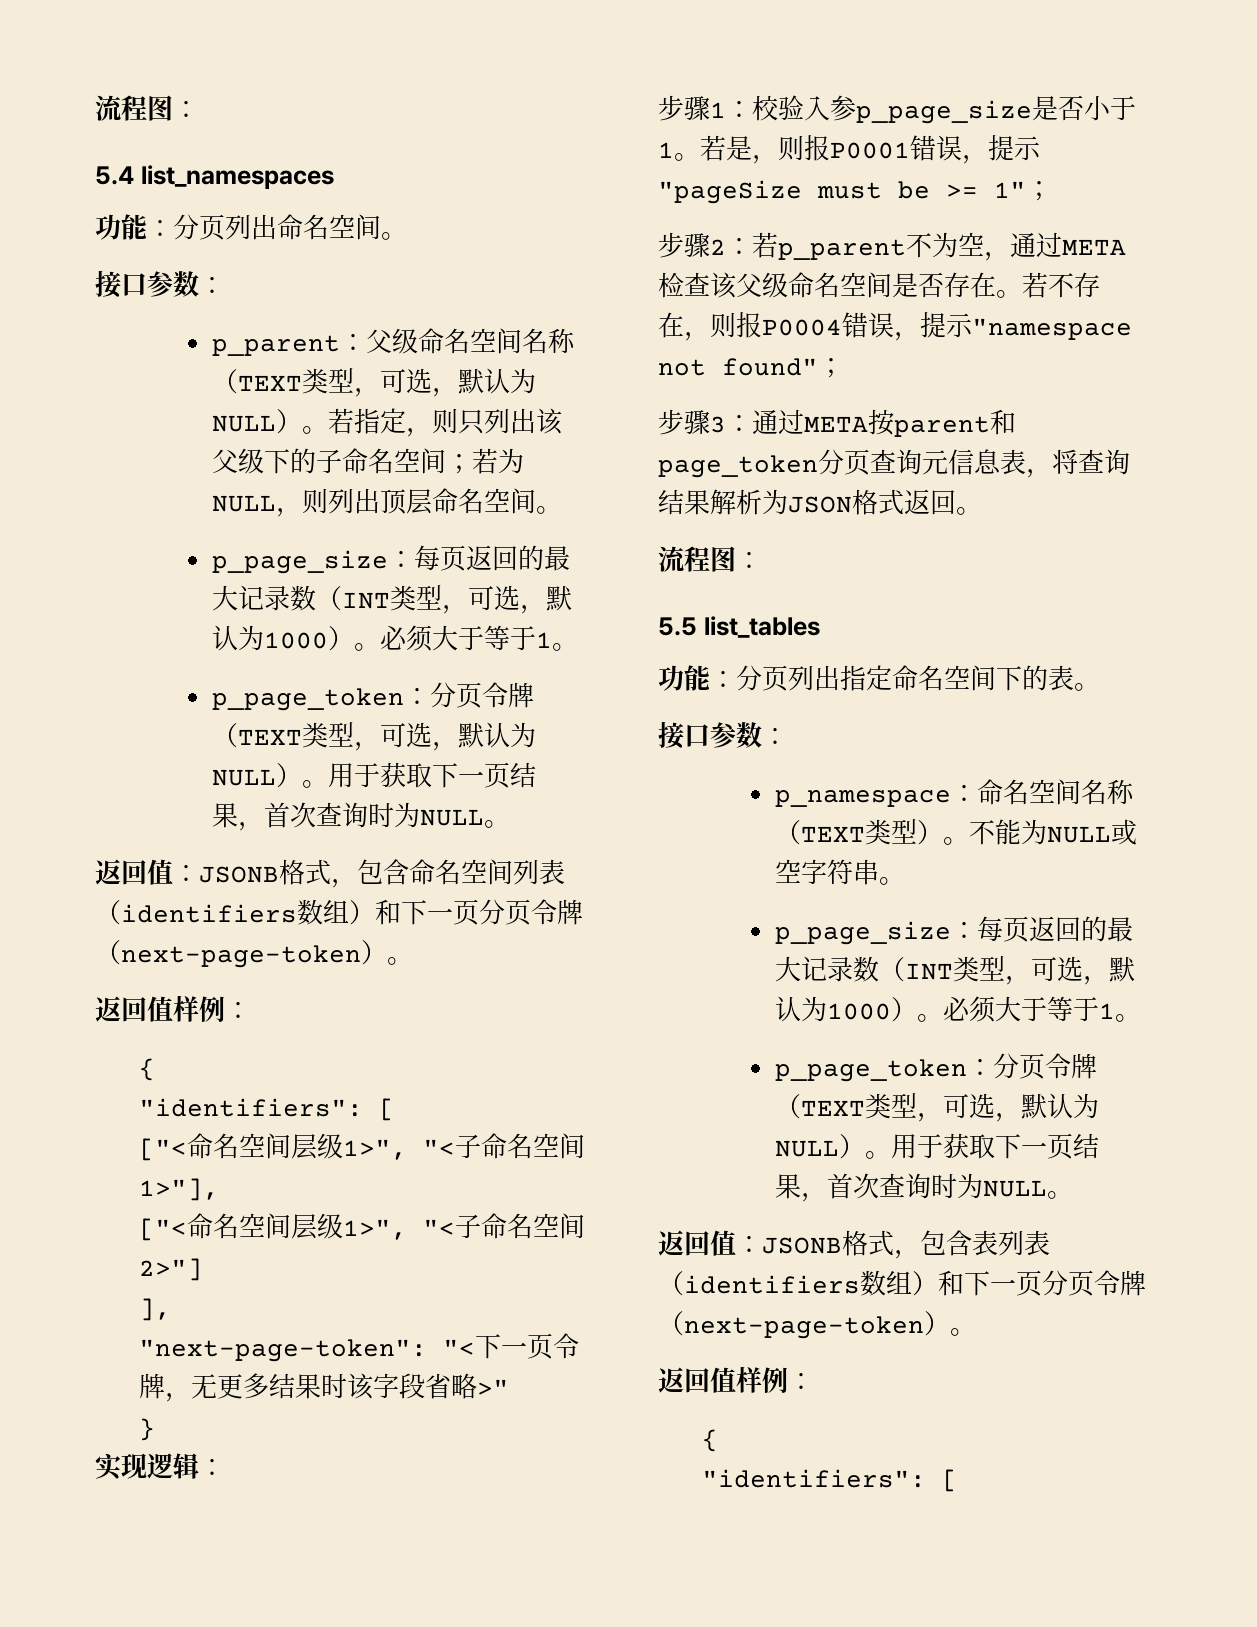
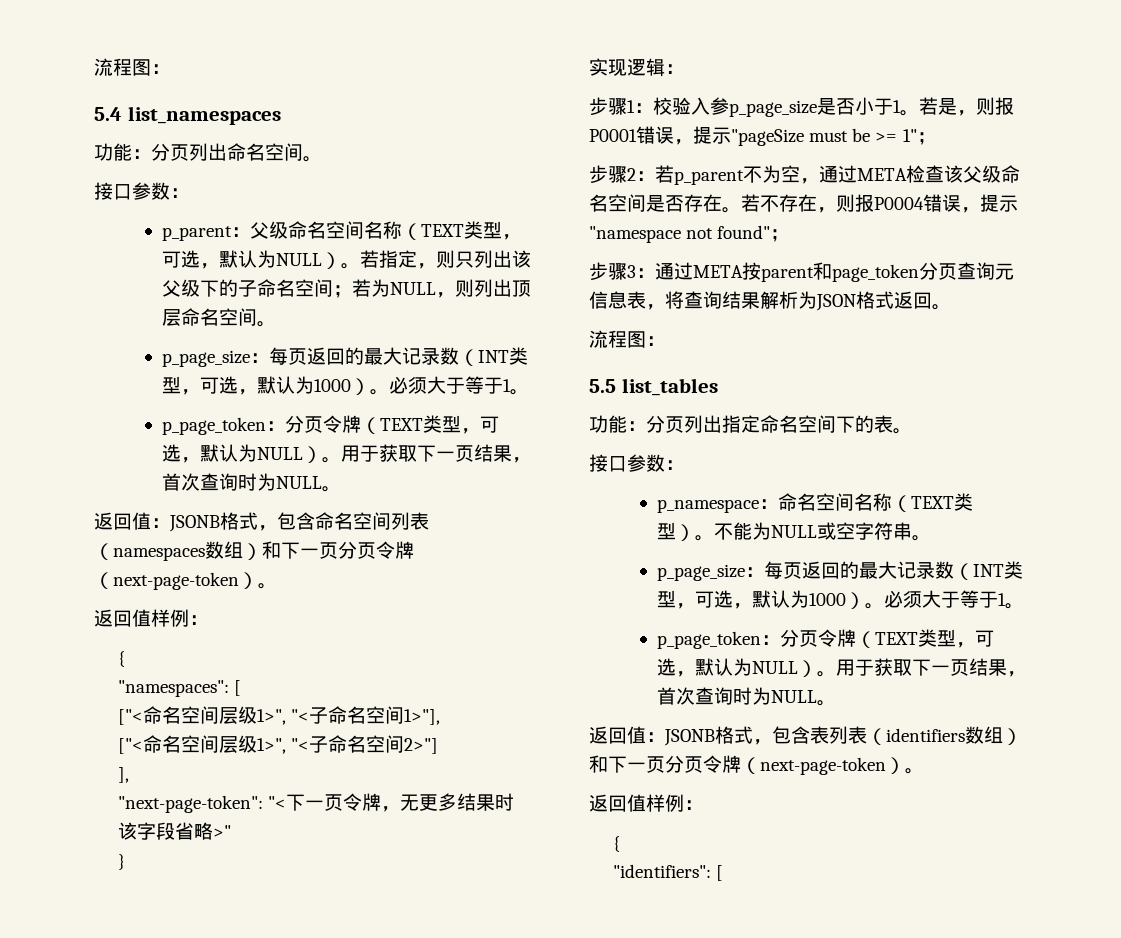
- 返回值：JSONB格式，包含命名空间列表（identifiers数组）和下一页分页令牌（next-page-token）。
+ 返回值：JSONB格式，包含命名空间列表（namespaces数组）和下一页分页令牌（next-page-token）。
  返回值样例：
  {
- "identifiers": [
+ "namespaces": [

